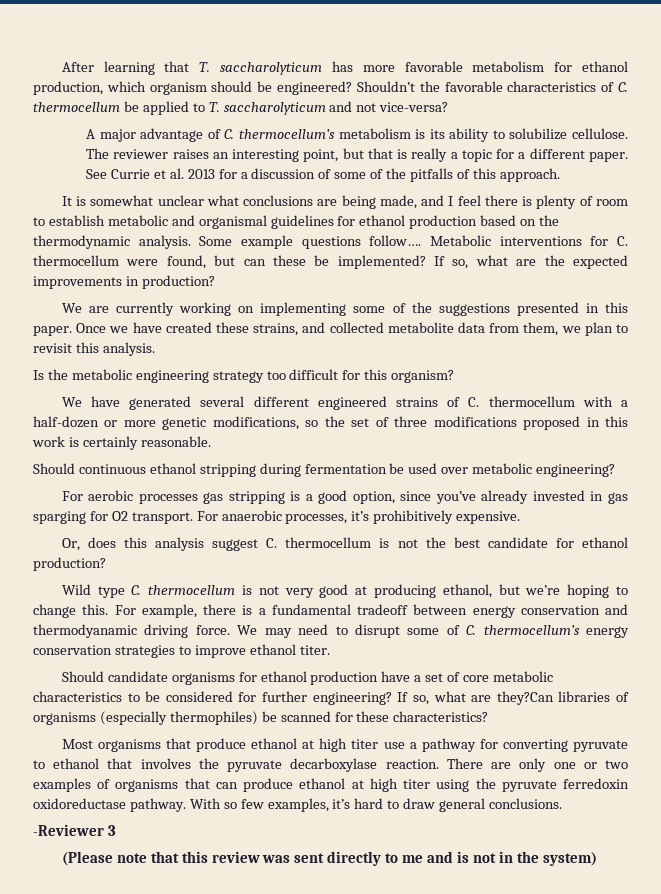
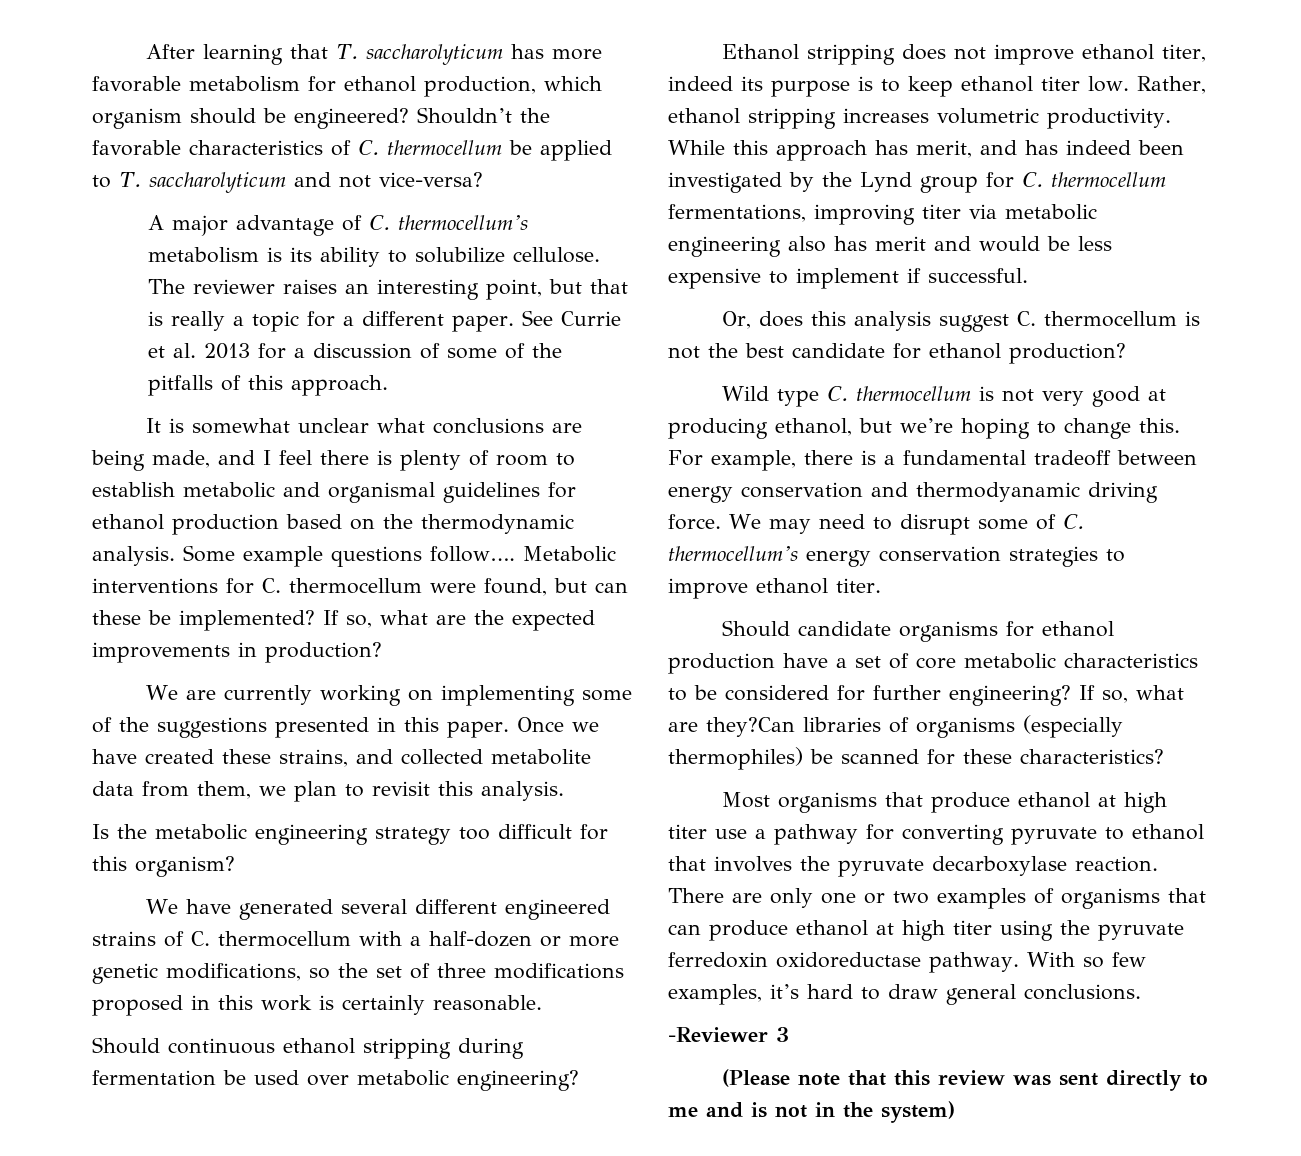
- For aerobic processes gas stripping is a good option, since you’ve already invested in gas sparging for O2 transport. For anaerobic processes, it’s prohibitively expensive.
+ Ethanol stripping does not improve ethanol titer, indeed its purpose is to keep ethanol titer low. Rather, ethanol stripping increases volumetric productivity. While this approach has merit, and has indeed been investigated by the Lynd group for C. thermocellum fermentations, improving titer via metabolic engineering also has merit and would be less expensive to implement if successful.

